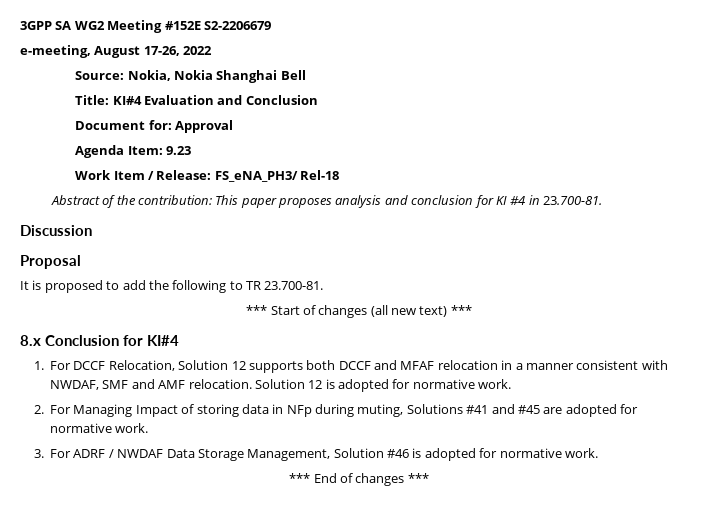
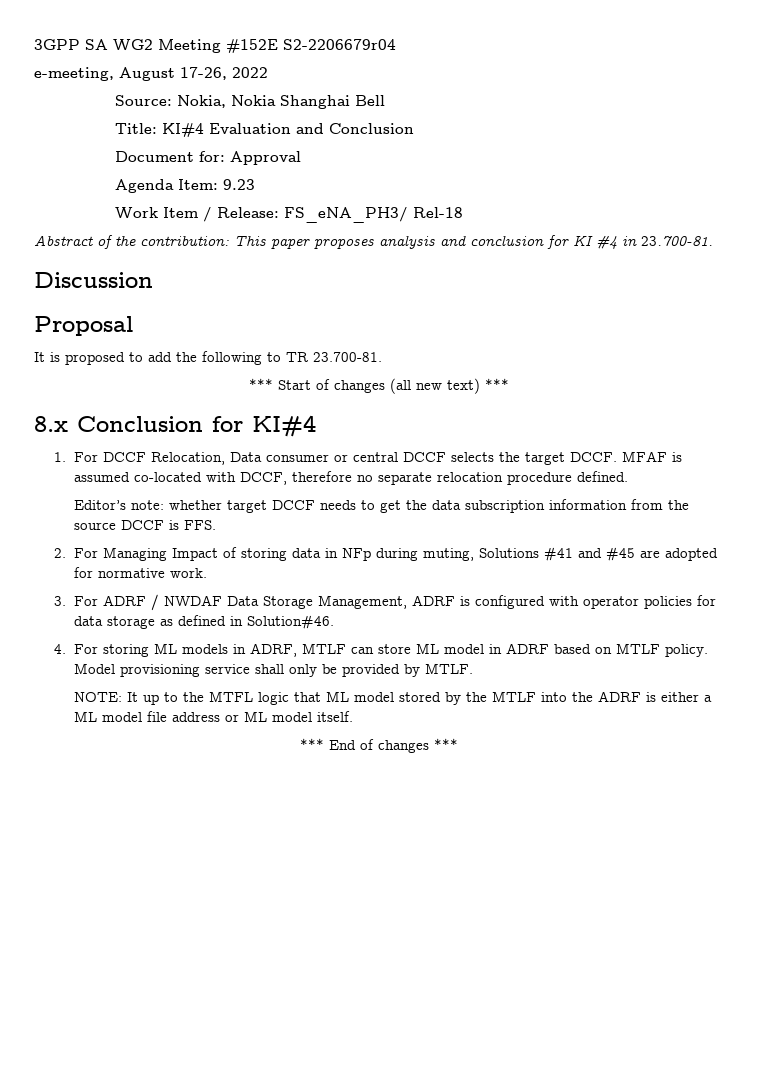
- 3GPP SA WG2 Meeting #152E S2-2206679
+ 3GPP SA WG2 Meeting #152E S2-2206679r04
- 1. For DCCF Relocation, Solution 12 supports both DCCF and MFAF relocation in a manner consistent with NWDAF, SMF and AMF relocation. Solution 12 is adopted for normative work.
+ 1. For DCCF Relocation, Data consumer or central DCCF selects the target DCCF. MFAF is assumed co-located with DCCF, therefore no separate relocation procedure defined.
+ Editor’s note: whether target DCCF needs to get the data subscription information from the source DCCF is FFS.
- 3. For ADRF / NWDAF Data Storage Management, Solution #46 is adopted for normative work.
+ 3. For ADRF / NWDAF Data Storage Management, ADRF is configured with operator policies for data storage as defined in Solution#46.
+ 4. For storing ML models in ADRF, MTLF can store ML model in ADRF based on MTLF policy. Model provisioning service shall only be provided by MTLF.
+ NOTE: It up to the MTFL logic that ML model stored by the MTLF into the ADRF is either a ML model file address or ML model itself.

